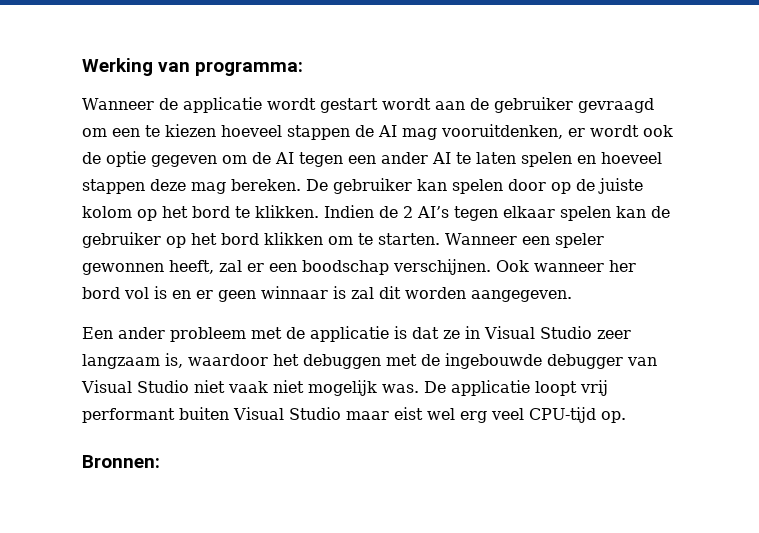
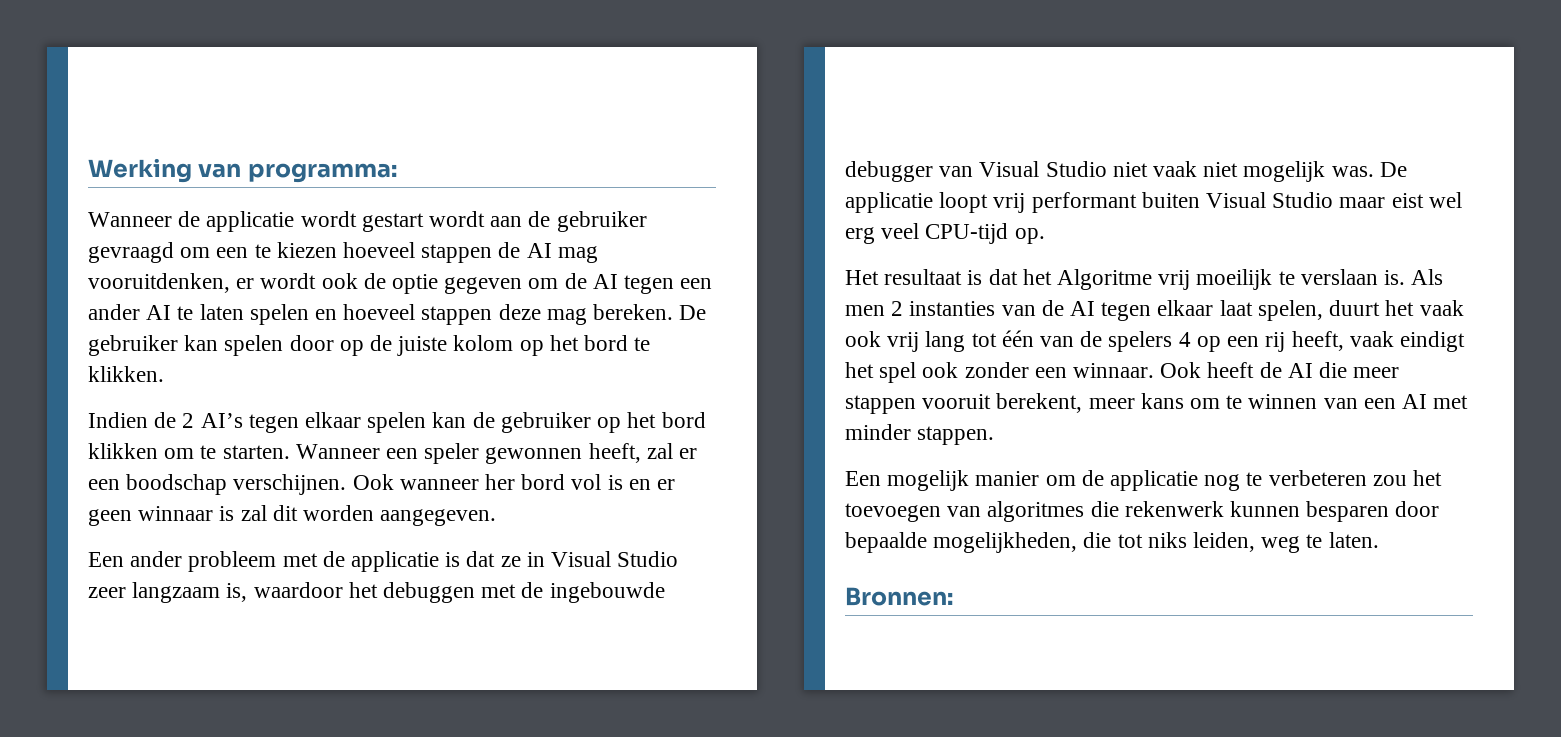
- De gebruiker kan spelen door op de juiste kolom op het bord te klikken. Indien de 2 AI’s tegen elkaar spelen kan de gebruiker op het bord klikken om te starten.
+ De gebruiker kan spelen door op de juiste kolom op het bord te klikken.
+ Indien de 2 AI’s tegen elkaar spelen kan de gebruiker op het bord klikken om te starten.
+ Het resultaat is dat het Algoritme vrij moeilijk te verslaan is. Als men 2 instanties van de AI tegen elkaar laat spelen, duurt het vaak ook vrij lang tot één van de spelers 4 op een rij heeft, vaak eindigt het spel ook zonder een winnaar. Ook heeft de AI die meer stappen vooruit berekent, meer kans om te winnen van een AI met minder stappen.
+ Een mogelijk manier om de applicatie nog te verbeteren zou het toevoegen van algoritmes die rekenwerk kunnen besparen door bepaalde mogelijkheden, die tot niks leiden, weg te laten.

